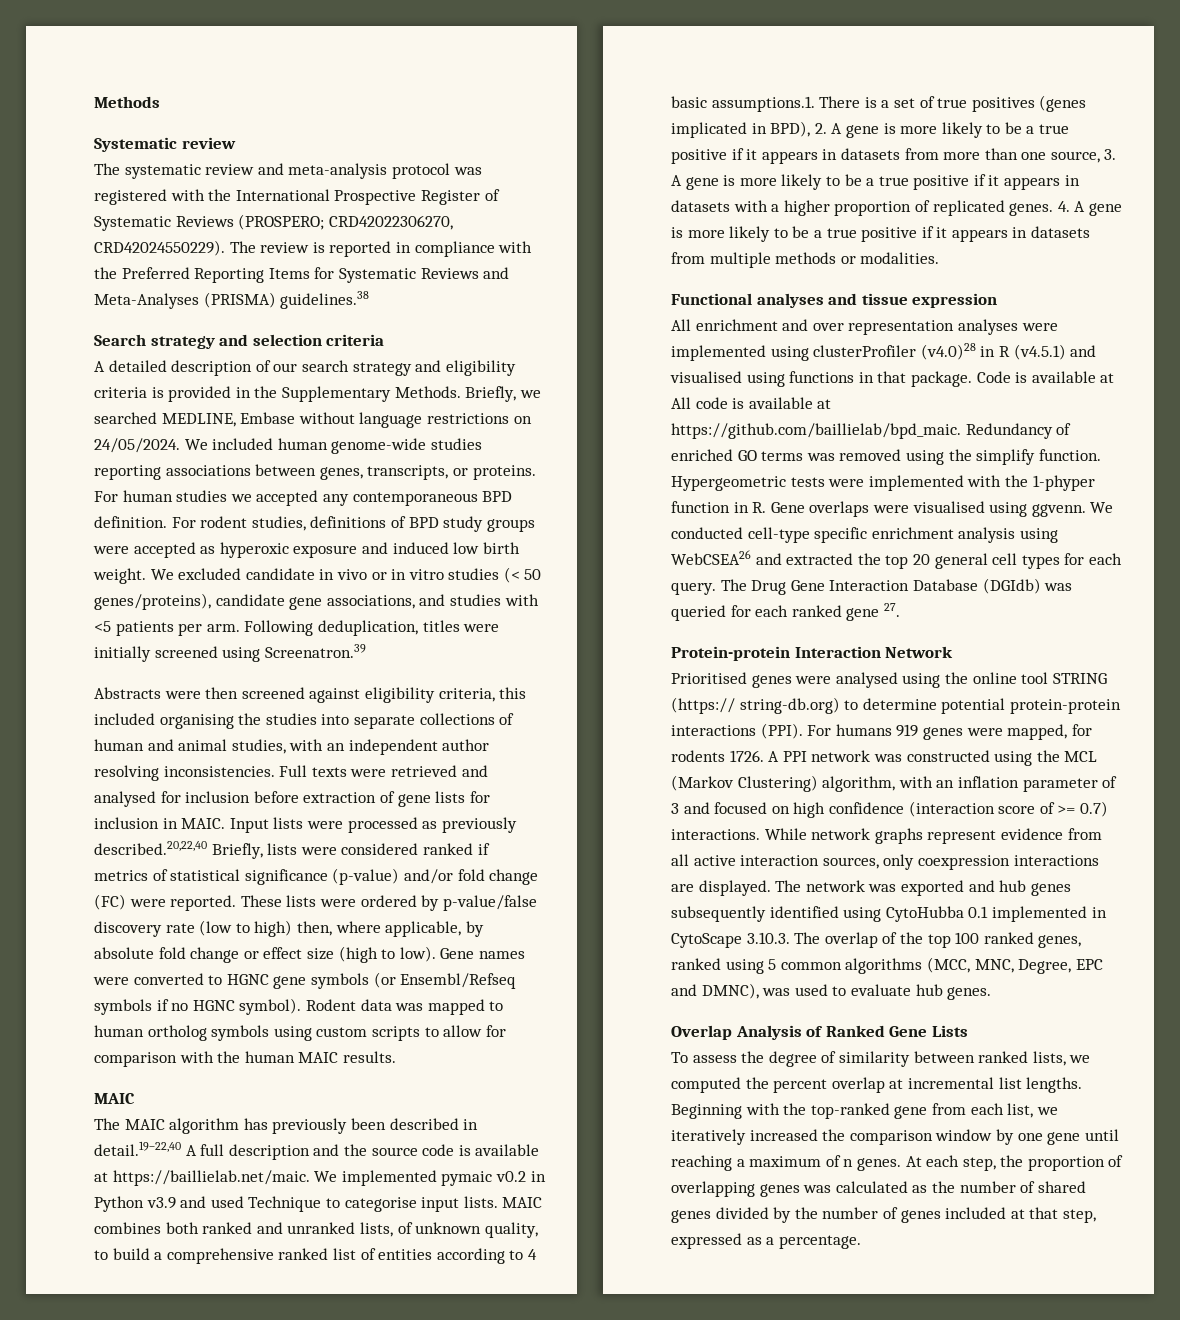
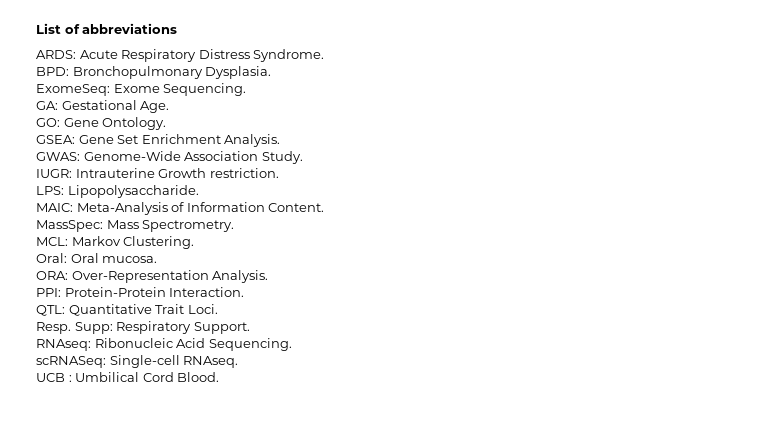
- Methods
- Systematic review
- The systematic review and meta-analysis protocol was registered with the International Prospective Register of Systematic Reviews (PROSPERO; CRD42022306270, CRD42024550229). The review is reported in compliance with the Preferred Reporting Items for Systematic Reviews and Meta-Analyses (PRISMA) guidelines.38
- Search strategy and selection criteria
- A detailed description of our search strategy and eligibility criteria is provided in the Supplementary Methods. Briefly, we searched MEDLINE, Embase without language restrictions on 24/05/2024. We included human genome-wide studies reporting associations between genes, transcripts, or proteins. For human studies we accepted any contemporaneous BPD definition. For rodent studies, definitions of BPD study groups were accepted as hyperoxic exposure and induced low birth weight. We excluded candidate in vivo or in vitro studies (< 50 genes/proteins), candidate gene associations, and studies with <5 patients per arm. Following deduplication, titles were initially screened using Screenatron.39
- Abstracts were then screened against eligibility criteria, this included organising the studies into separate collections of human and animal studies, with an independent author resolving inconsistencies. Full texts were retrieved and analysed for inclusion before extraction of gene lists for inclusion in MAIC. Input lists were processed as previously described.20,22,40 Briefly, lists were considered ranked if metrics of statistical significance (p-value) and/or fold change (FC) were reported. These lists were ordered by p-value/false discovery rate (low to high) then, where applicable, by absolute fold change or effect size (high to low). Gene names were converted to HGNC gene symbols (or Ensembl/Refseq symbols if no HGNC symbol). Rodent data was mapped to human ortholog symbols using custom scripts to allow for comparison with the human MAIC results.
- MAIC
- The MAIC algorithm has previously been described in detail.19–22,40 A full description and the source code is available at https://baillielab.net/maic. We implemented pymaic v0.2 in Python v3.9 and used Technique to categorise input lists. MAIC combines both ranked and unranked lists, of unknown quality, to build a comprehensive ranked list of entities according to 4 basic assumptions.1. There is a set of true positives (genes implicated in BPD), 2. A gene is more likely to be a true positive if it appears in datasets from more than one source, 3. A gene is more likely to be a true positive if it appears in datasets with a higher proportion of replicated genes. 4. A gene is more likely to be a true positive if it appears in datasets from multiple methods or modalities.
- Functional analyses and tissue expression
- All enrichment and over representation analyses were implemented using clusterProfiler (v4.0)28 in R (v4.5.1) and visualised using functions in that package. Code is available at All code is available at https://github.com/baillielab/bpd_maic. Redundancy of enriched GO terms was removed using the simplify function. Hypergeometric tests were implemented with the 1-phyper function in R. Gene overlaps were visualised using ggvenn. We conducted cell-type specific enrichment analysis using WebCSEA26 and extracted the top 20 general cell types for each query. The Drug Gene Interaction Database (DGIdb) was queried for each ranked gene 27.
- Protein-protein Interaction Network
- Prioritised genes were analysed using the online tool STRING (https:// string-db.org) to determine potential protein-protein interactions (PPI). For humans 919 genes were mapped, for rodents 1726. A PPI network was constructed using the MCL (Markov Clustering) algorithm, with an inflation parameter of 3 and focused on high confidence (interaction score of >= 0.7) interactions. While network graphs represent evidence from all active interaction sources, only coexpression interactions are displayed. The network was exported and hub genes subsequently identified using CytoHubba 0.1 implemented in CytoScape 3.10.3. The overlap of the top 100 ranked genes, ranked using 5 common algorithms (MCC, MNC, Degree, EPC and DMNC), was used to evaluate hub genes.
- Overlap Analysis of Ranked Gene Lists
- To assess the degree of similarity between ranked lists, we computed the percent overlap at incremental list lengths. Beginning with the top-ranked gene from each list, we iteratively increased the comparison window by one gene until reaching a maximum of n genes. At each step, the proportion of overlapping genes was calculated as the number of shared genes divided by the number of genes included at that step, expressed as a percentage.
+ List of abbreviations
+ ARDS: Acute Respiratory Distress Syndrome.
+ BPD: Bronchopulmonary Dysplasia.
+ ExomeSeq: Exome Sequencing.
+ GA: Gestational Age.
+ GO: Gene Ontology.
+ GSEA: Gene Set Enrichment Analysis.
+ GWAS: Genome-Wide Association Study.
+ IUGR: Intrauterine Growth restriction.
+ LPS: Lipopolysaccharide.
+ MAIC: Meta-Analysis of Information Content.
+ MassSpec: Mass Spectrometry.
+ MCL: Markov Clustering.
+ Oral: Oral mucosa.
+ ORA: Over-Representation Analysis.
+ PPI: Protein-Protein Interaction.
+ QTL: Quantitative Trait Loci.
+ Resp. Supp: Respiratory Support.
+ RNAseq: Ribonucleic Acid Sequencing.
+ scRNASeq: Single-cell RNAseq.
+ UCB : Umbilical Cord Blood.

